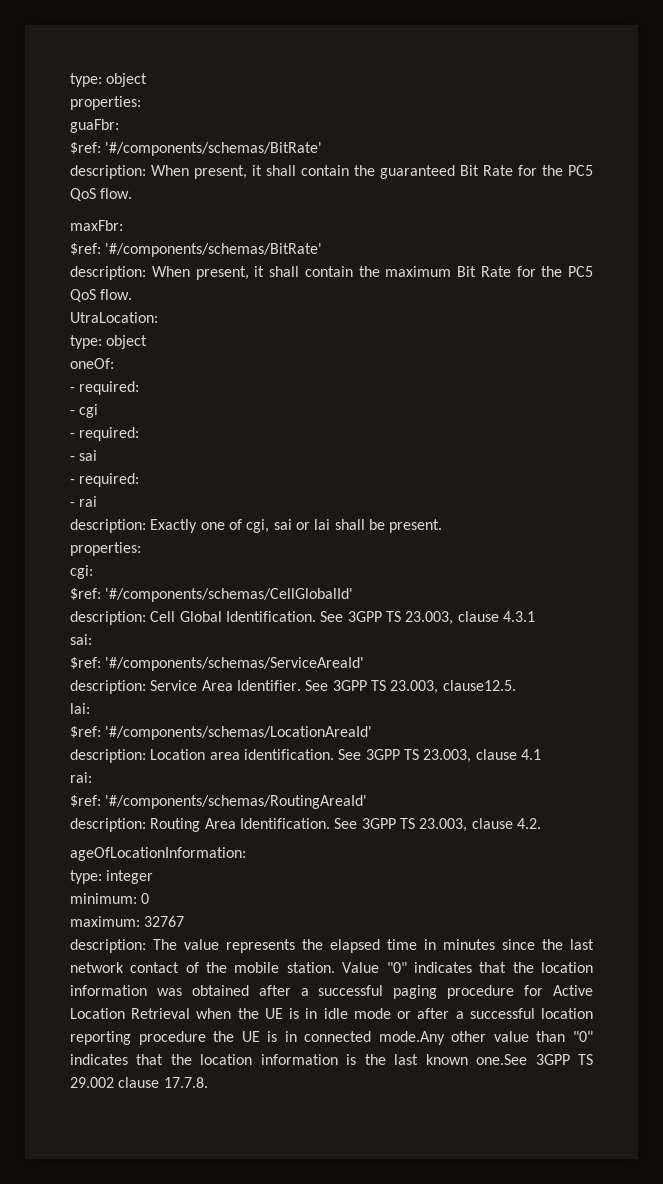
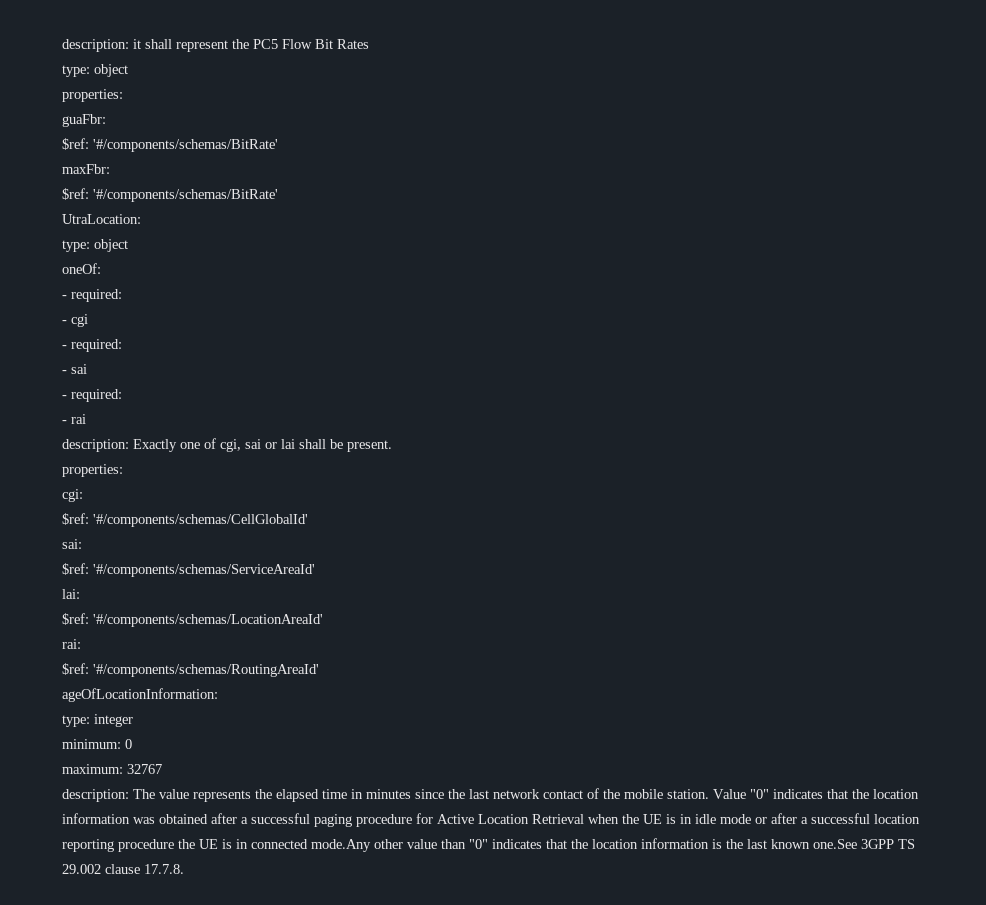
+ description: it shall represent the PC5 Flow Bit Rates
- description: When present, it shall contain the guaranteed Bit Rate for the PC5 QoS flow.
  maxFbr:
  $ref: '#/components/schemas/BitRate'
- description: When present, it shall contain the maximum Bit Rate for the PC5 QoS flow.
- description: Cell Global Identification. See 3GPP TS 23.003, clause 4.3.1
  sai:
  $ref: '#/components/schemas/ServiceAreaId'
- description: Service Area Identifier. See 3GPP TS 23.003, clause12.5.
  lai:
  $ref: '#/components/schemas/LocationAreaId'
- description: Location area identification. See 3GPP TS 23.003, clause 4.1
  rai:
  $ref: '#/components/schemas/RoutingAreaId'
- description: Routing Area Identification. See 3GPP TS 23.003, clause 4.2.

